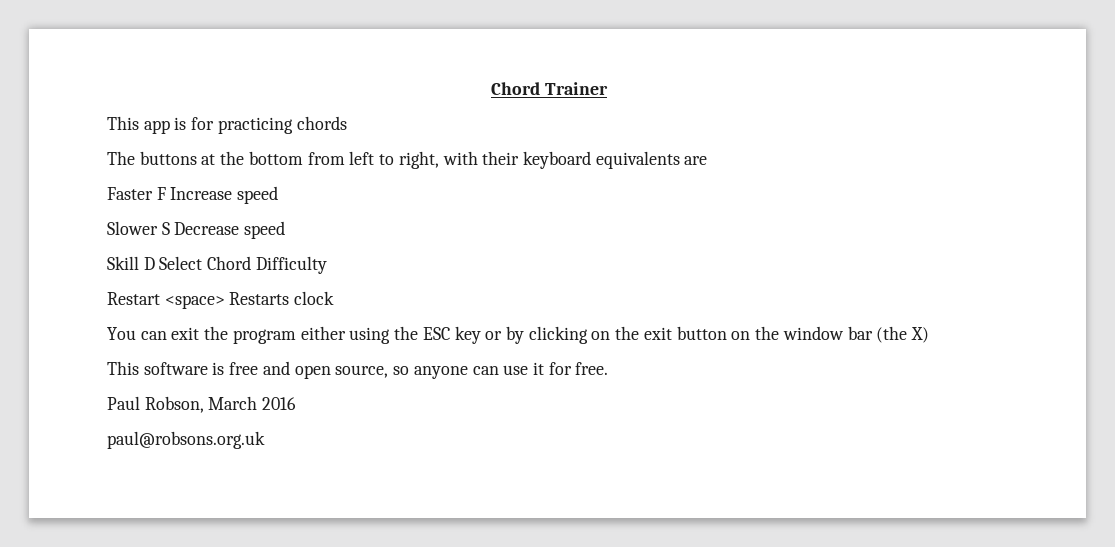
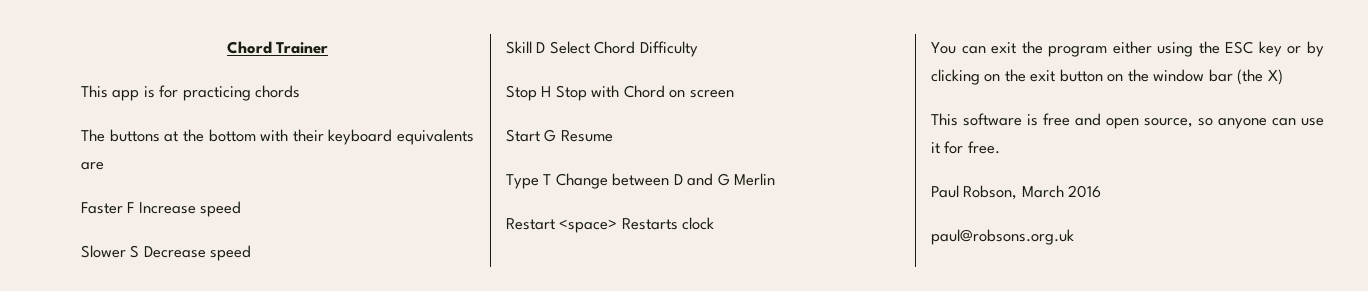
- The buttons at the bottom from left to right, with their keyboard equivalents are
+ The buttons at the bottom with their keyboard equivalents are
+ Stop H Stop with Chord on screen
+ Start G Resume
+ Type T Change between D and G Merlin

